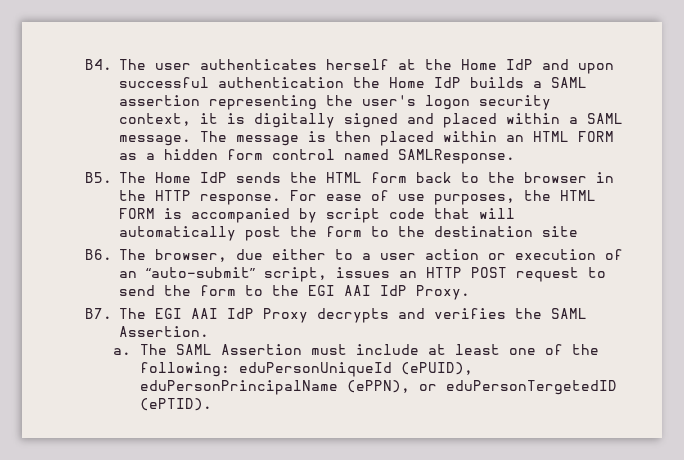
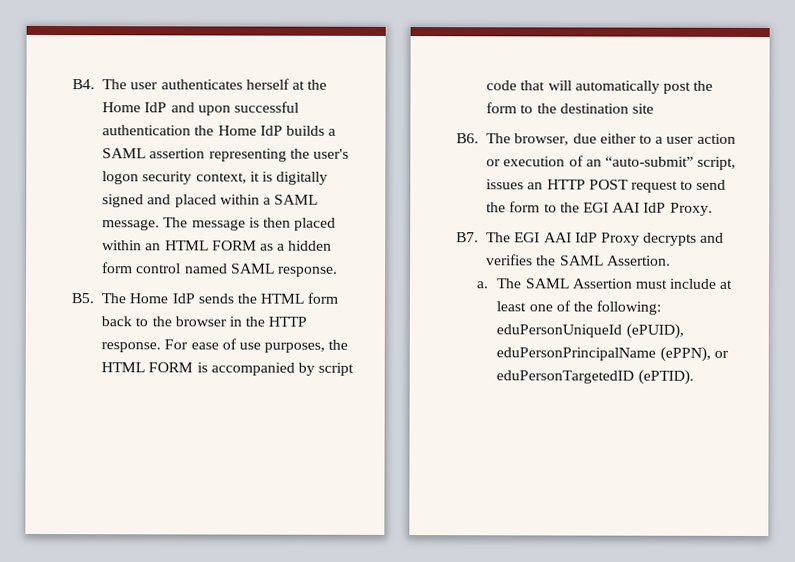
- The message is then placed within an HTML FORM as a hidden form control named SAMLResponse.
+ The message is then placed within an HTML FORM as a hidden form control named SAML response.
- The SAML Assertion must include at least one of the following: eduPersonUniqueId (ePUID), eduPersonPrincipalName (ePPN), or eduPersonTergetedID (ePTID).
+ The SAML Assertion must include at least one of the following: eduPersonUniqueId (ePUID), eduPersonPrincipalName (ePPN), or eduPersonTargetedID (ePTID).

